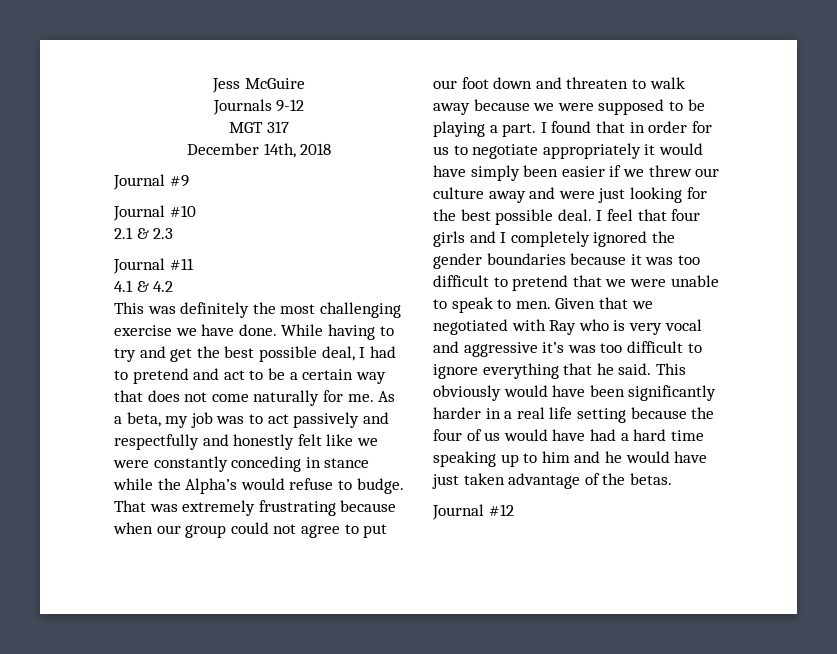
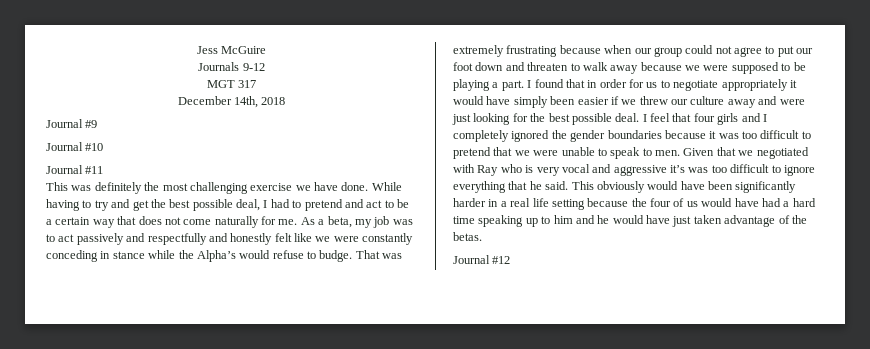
- 2.1 & 2.3
- 4.1 & 4.2

